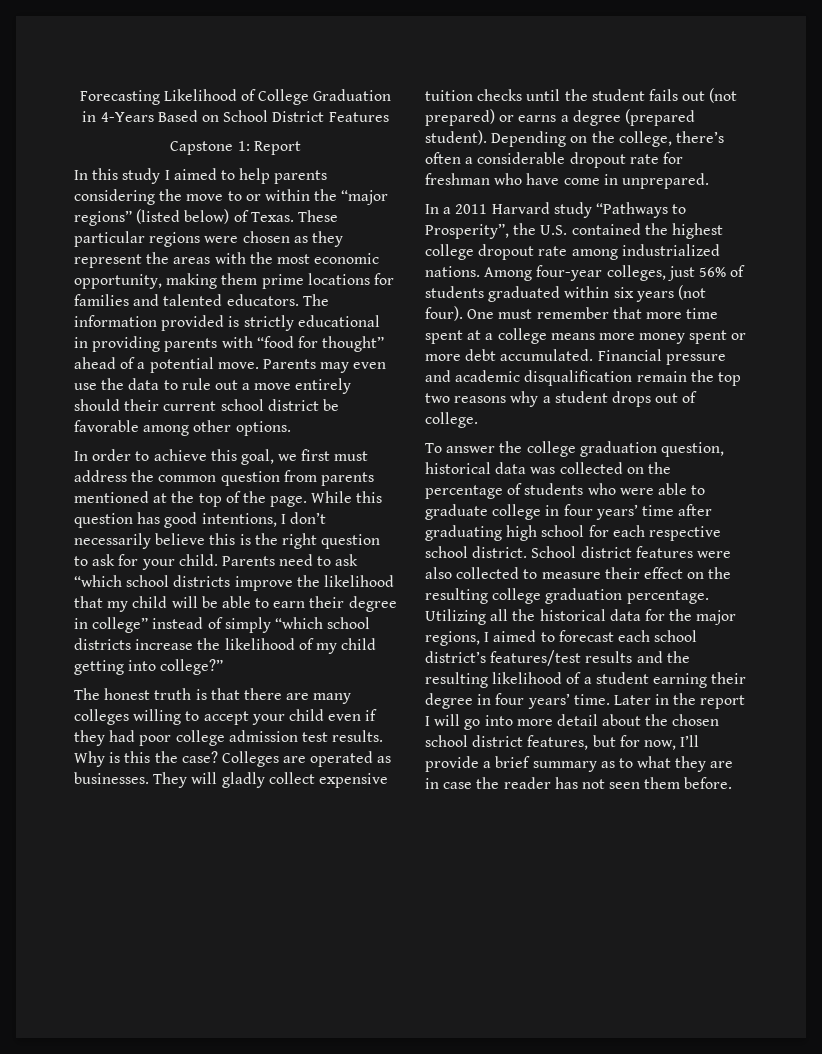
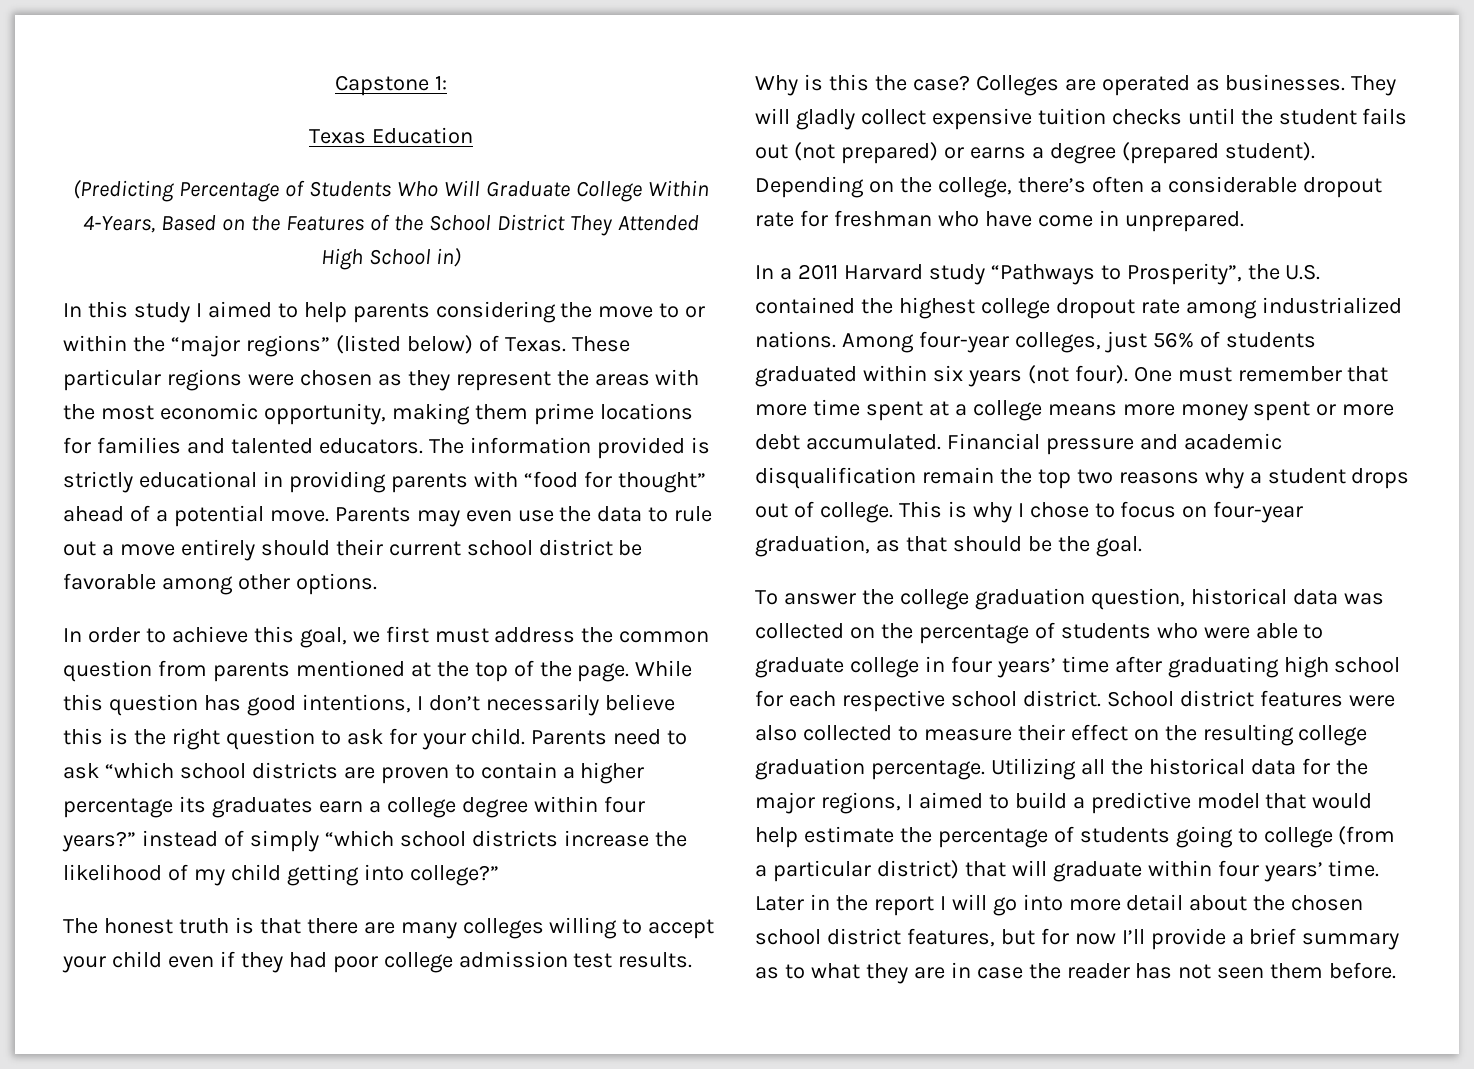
- Forecasting Likelihood of College Graduation in 4-Years Based on School District Features
- Capstone 1: Report
+ Capstone 1:
+ Texas Education
+ (Predicting Percentage of Students Who Will Graduate College Within 4-Years, Based on the Features of the School District They Attended High School in)
- Parents need to ask “which school districts improve the likelihood that my child will be able to earn their degree in college” instead of simply “which school districts increase the likelihood of my child getting into college?”
+ Parents need to ask “which school districts are proven to contain a higher percentage its graduates earn a college degree within four years?” instead of simply “which school districts increase the likelihood of my child getting into college?”
+ This is why I chose to focus on four-year graduation, as that should be the goal.
- Utilizing all the historical data for the major regions, I aimed to forecast each school district’s features/test results and the resulting likelihood of a student earning their degree in four years’ time.
+ Utilizing all the historical data for the major regions, I aimed to build a predictive model that would help estimate the percentage of students going to college (from a particular district) that will graduate within four years’ time.
- Later in the report I will go into more detail about the chosen school district features, but for now, I’ll provide a brief summary as to what they are in case the reader has not seen them before.
+ Later in the report I will go into more detail about the chosen school district features, but for now I’ll provide a brief summary as to what they are in case the reader has not seen them before.

